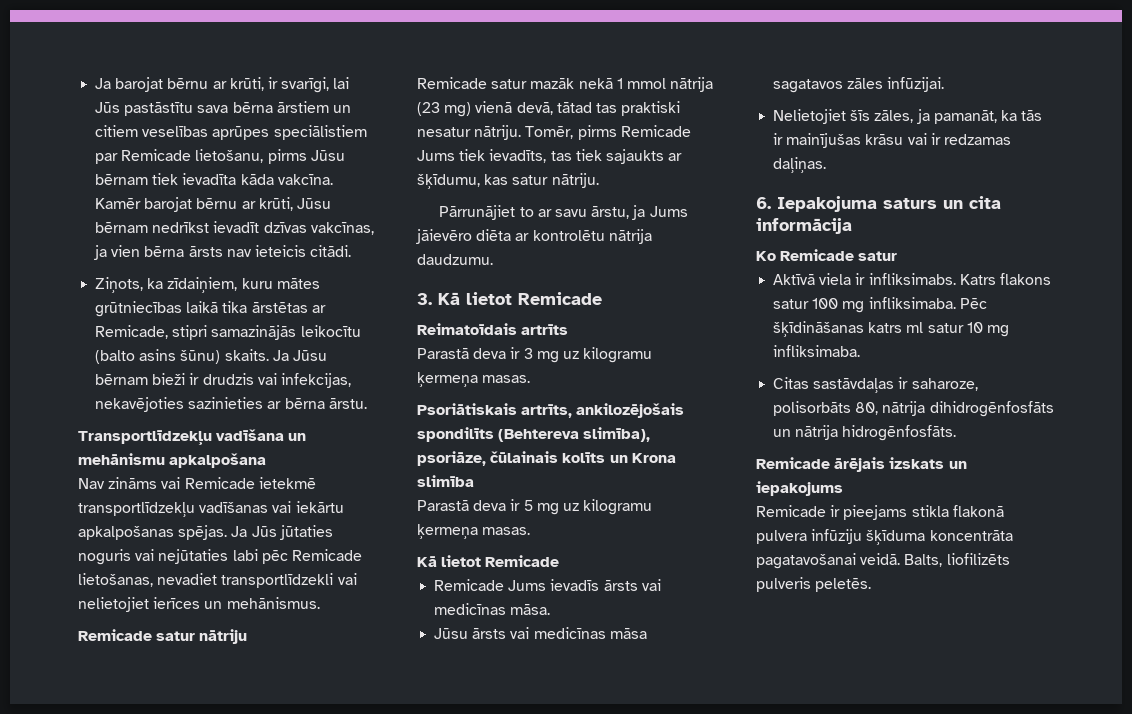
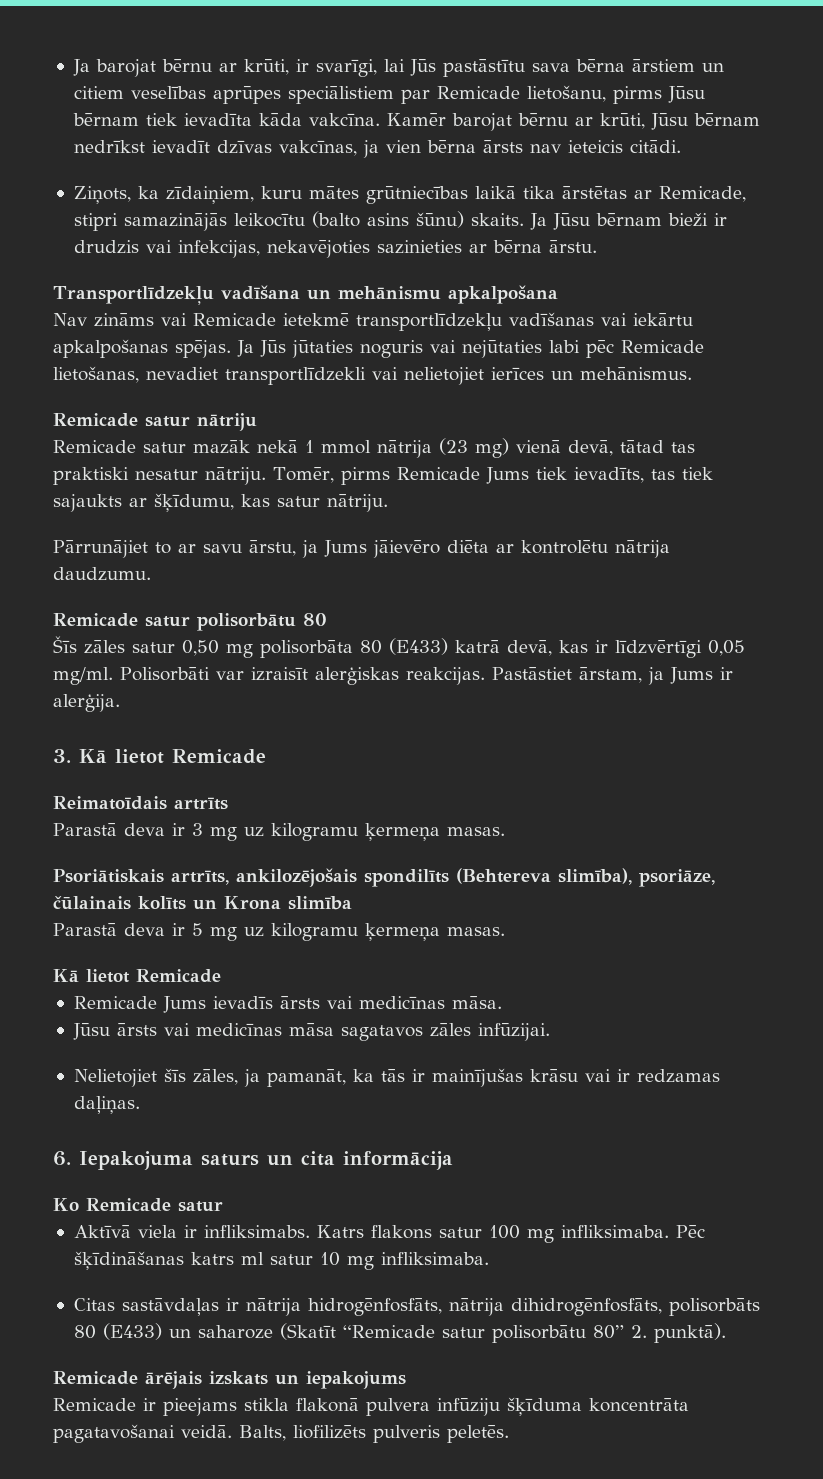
+ Remicade satur polisorbātu 80
+ Šīs zāles satur 0,50 mg polisorbāta 80 (E433) katrā devā, kas ir līdzvērtīgi 0,05 mg/ml. Polisorbāti var izraisīt alerģiskas reakcijas. Pastāstiet ārstam, ja Jums ir alerģija.
- Citas sastāvdaļas ir saharoze, polisorbāts 80, nātrija dihidrogēnfosfāts un nātrija hidrogēnfosfāts.
+ Citas sastāvdaļas ir nātrija hidrogēnfosfāts, nātrija dihidrogēnfosfāts, polisorbāts 80 (E433) un saharoze (Skatīt “Remicade satur polisorbātu 80” 2. punktā).

